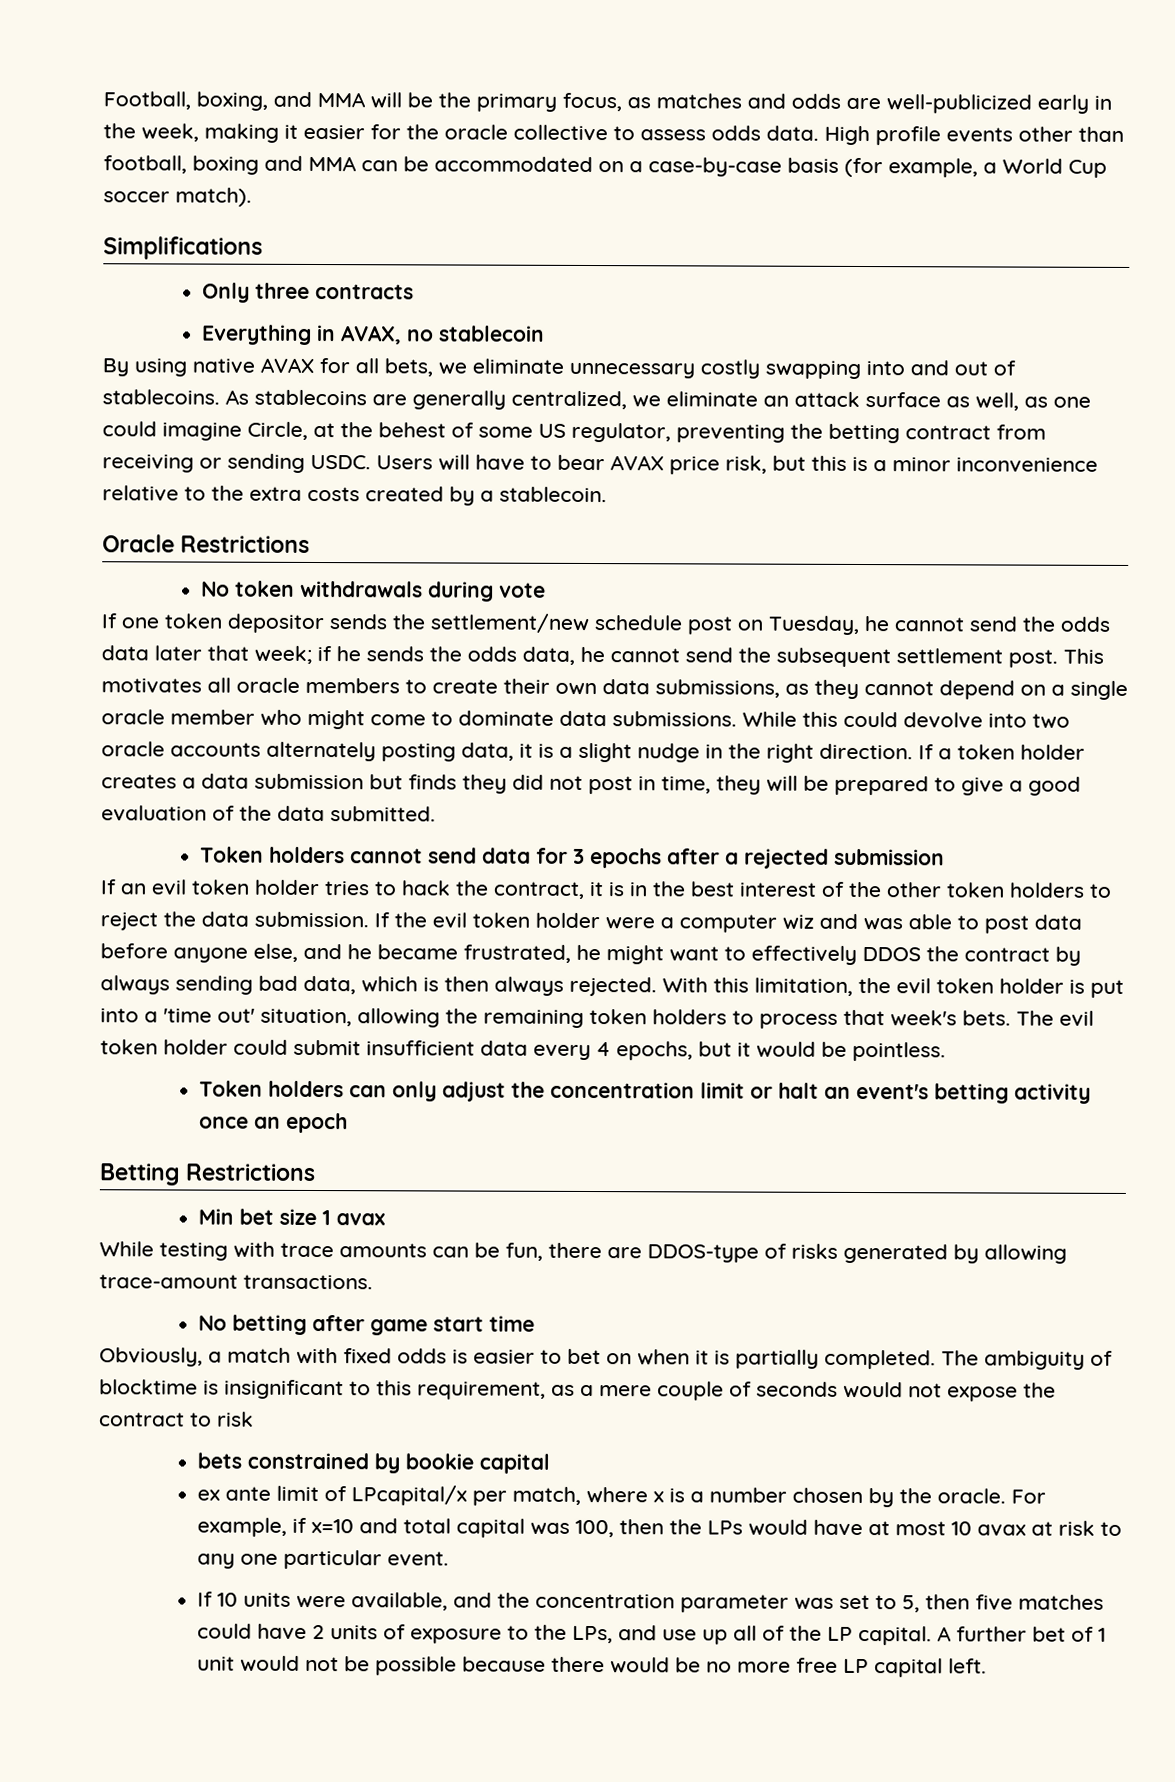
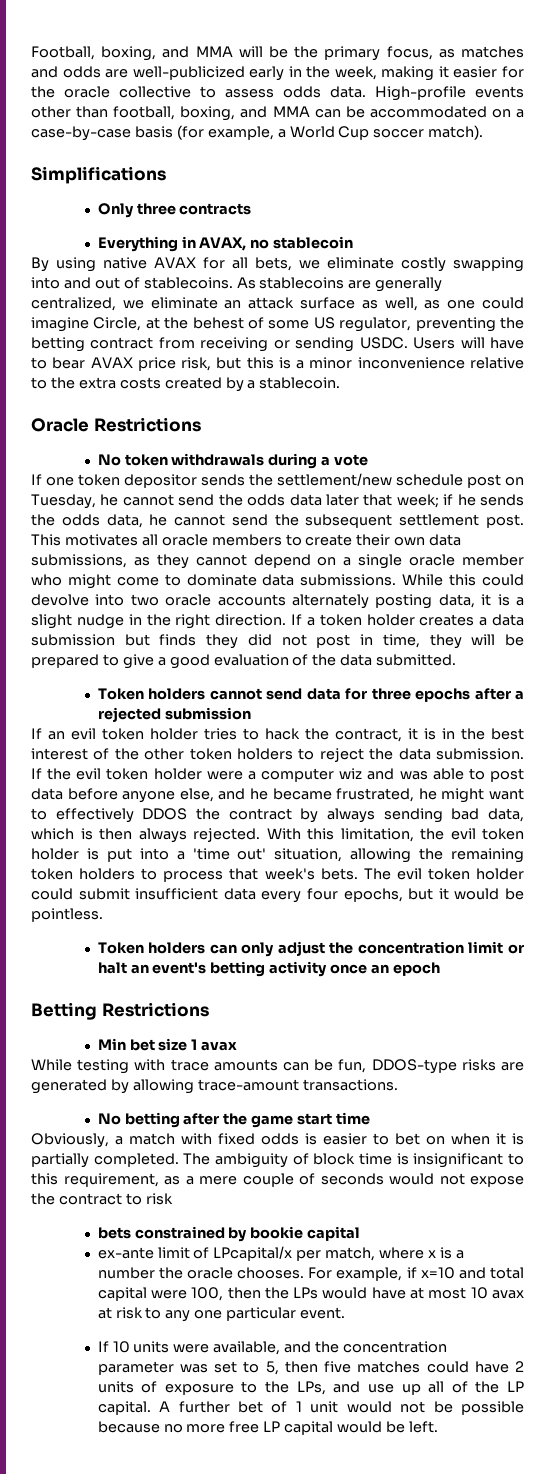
- High profile events other than football, boxing and MMA can be accommodated on a case-by-case basis (for example, a World Cup soccer match).
+ High-profile events other than football, boxing, and MMA can be accommodated on a case-by-case basis (for example, a World Cup soccer match).
- By using native AVAX for all bets, we eliminate unnecessary costly swapping into and out of stablecoins.
+ By using native AVAX for all bets, we eliminate costly swapping into and out of stablecoins.
- No token withdrawals during vote
+ No token withdrawals during a vote
- Token holders cannot send data for 3 epochs after a rejected submission
+ Token holders cannot send data for three epochs after a rejected submission
- The evil token holder could submit insufficient data every 4 epochs, but it would be pointless.
+ The evil token holder could submit insufficient data every four epochs, but it would be pointless.
- While testing with trace amounts can be fun, there are DDOS-type of risks generated by allowing trace-amount transactions.
+ While testing with trace amounts can be fun, DDOS-type risks are generated by allowing trace-amount transactions.
- No betting after game start time
+ No betting after the game start time
- The ambiguity of blocktime is insignificant to this requirement, as a mere couple of seconds would not expose the contract to risk
+ The ambiguity of block time is insignificant to this requirement, as a mere couple of seconds would not expose the contract to risk
- ex ante limit of LPcapital/x per match, where x is a number chosen by the oracle.
+ ex-ante limit of LPcapital/x per match, where x is a number the oracle chooses.
- For example, if x=10 and total capital was 100, then the LPs would have at most 10 avax at risk to any one particular event.
+ For example, if x=10 and total capital were 100, then the LPs would have at most 10 avax at risk to any one particular event.
- A further bet of 1 unit would not be possible because there would be no more free LP capital left.
+ A further bet of 1 unit would not be possible because no more free LP capital would be left.

